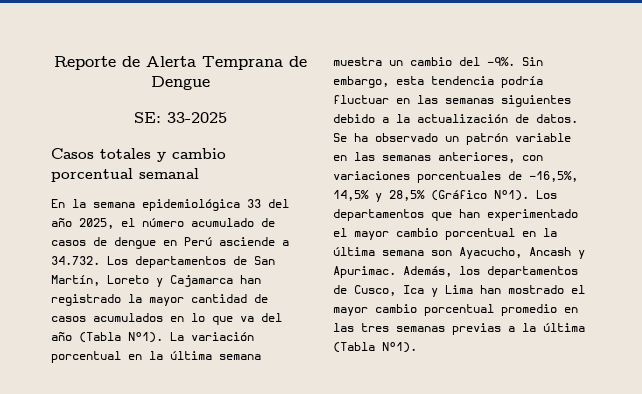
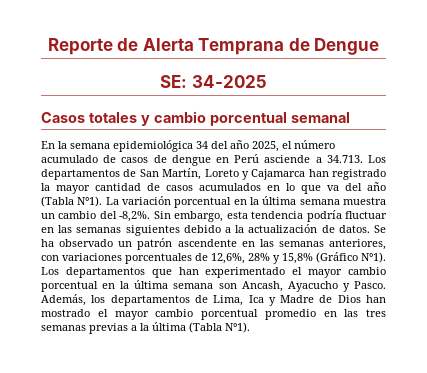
- SE: 33-2025
+ SE: 34-2025
- En la semana epidemiológica 33 del año 2025, el número acumulado de casos de dengue en Perú asciende a 34.732. Los departamentos de San Martín, Loreto y Cajamarca han registrado la mayor cantidad de casos acumulados en lo que va del año (Tabla N°1).
+ En la semana epidemiológica 34 del año 2025, el número acumulado de casos de dengue en Perú asciende a 34.713. Los departamentos de San Martín, Loreto y Cajamarca han registrado la mayor cantidad de casos acumulados en lo que va del año (Tabla N°1).
- La variación porcentual en la última semana muestra un cambio del -9%.
+ La variación porcentual en la última semana muestra un cambio del -8,2%.
- Se ha observado un patrón variable en las semanas anteriores, con variaciones porcentuales de -16,5%, 14,5% y 28,5% (Gráfico N°1).
+ Se ha observado un patrón ascendente en las semanas anteriores, con variaciones porcentuales de 12,6%, 28% y 15,8% (Gráfico N°1).
- Los departamentos que han experimentado el mayor cambio porcentual en la última semana son Ayacucho, Ancash y Apurimac.
+ Los departamentos que han experimentado el mayor cambio porcentual en la última semana son Ancash, Ayacucho y Pasco.
- Además, los departamentos de Cusco, Ica y Lima han mostrado el mayor cambio porcentual promedio en las tres semanas previas a la última (Tabla N°1).
+ Además, los departamentos de Lima, Ica y Madre de Dios han mostrado el mayor cambio porcentual promedio en las tres semanas previas a la última (Tabla N°1).

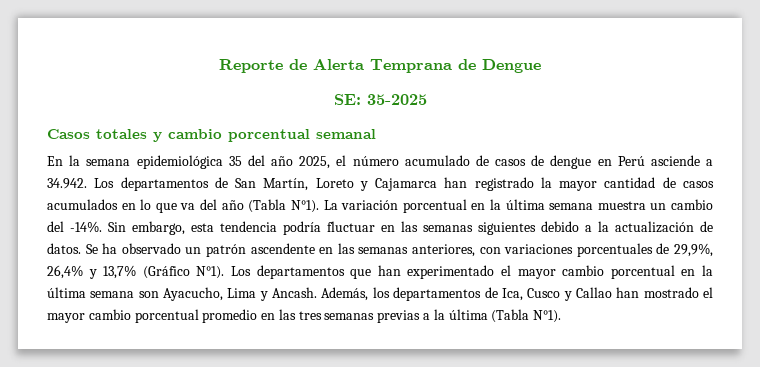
- SE: 34-2025
+ SE: 35-2025
- En la semana epidemiológica 34 del año 2025, el número acumulado de casos de dengue en Perú asciende a 34.713. Los departamentos de San Martín, Loreto y Cajamarca han registrado la mayor cantidad de casos acumulados en lo que va del año (Tabla N°1).
+ En la semana epidemiológica 35 del año 2025, el número acumulado de casos de dengue en Perú asciende a 34.942. Los departamentos de San Martín, Loreto y Cajamarca han registrado la mayor cantidad de casos acumulados en lo que va del año (Tabla N°1).
- La variación porcentual en la última semana muestra un cambio del -8,2%.
+ La variación porcentual en la última semana muestra un cambio del -14%.
- Se ha observado un patrón ascendente en las semanas anteriores, con variaciones porcentuales de 12,6%, 28% y 15,8% (Gráfico N°1).
+ Se ha observado un patrón ascendente en las semanas anteriores, con variaciones porcentuales de 29,9%, 26,4% y 13,7% (Gráfico N°1).
- Los departamentos que han experimentado el mayor cambio porcentual en la última semana son Ancash, Ayacucho y Pasco. Además, los departamentos de Lima, Ica y Madre de Dios han mostrado el mayor cambio porcentual promedio en las tres semanas previas a la última (Tabla N°1).
+ Los departamentos que han experimentado el mayor cambio porcentual en la última semana son Ayacucho, Lima y Ancash. Además, los departamentos de Ica, Cusco y Callao han mostrado el mayor cambio porcentual promedio en las tres semanas previas a la última (Tabla N°1).

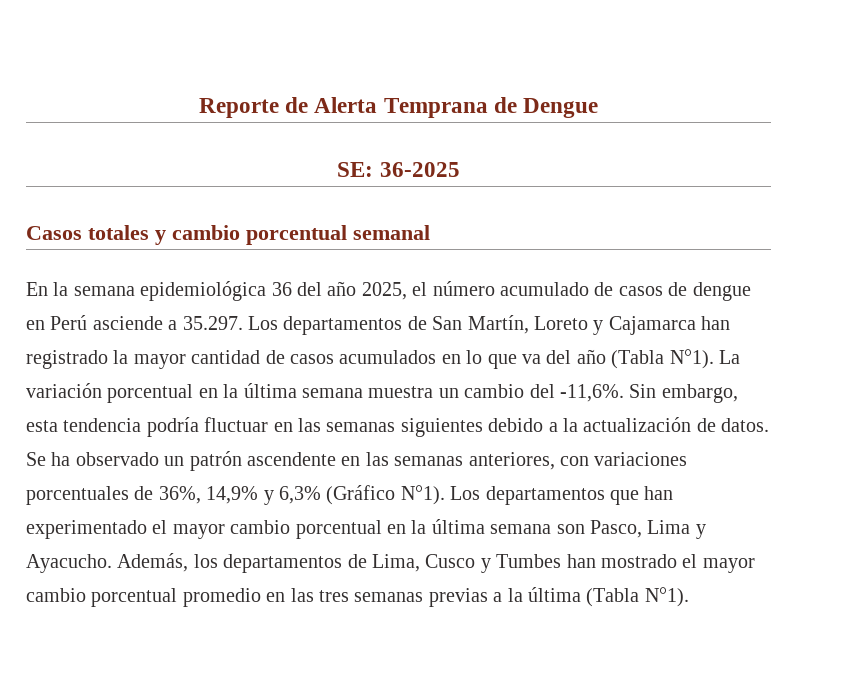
- SE: 35-2025
+ SE: 36-2025
- En la semana epidemiológica 35 del año 2025, el número acumulado de casos de dengue en Perú asciende a 34.942. Los departamentos de San Martín, Loreto y Cajamarca han registrado la mayor cantidad de casos acumulados en lo que va del año (Tabla N°1).
+ En la semana epidemiológica 36 del año 2025, el número acumulado de casos de dengue en Perú asciende a 35.297. Los departamentos de San Martín, Loreto y Cajamarca han registrado la mayor cantidad de casos acumulados en lo que va del año (Tabla N°1).
- La variación porcentual en la última semana muestra un cambio del -14%.
+ La variación porcentual en la última semana muestra un cambio del -11,6%.
- Se ha observado un patrón ascendente en las semanas anteriores, con variaciones porcentuales de 29,9%, 26,4% y 13,7% (Gráfico N°1).
+ Se ha observado un patrón ascendente en las semanas anteriores, con variaciones porcentuales de 36%, 14,9% y 6,3% (Gráfico N°1).
- Los departamentos que han experimentado el mayor cambio porcentual en la última semana son Ayacucho, Lima y Ancash.
+ Los departamentos que han experimentado el mayor cambio porcentual en la última semana son Pasco, Lima y Ayacucho.
- Además, los departamentos de Ica, Cusco y Callao han mostrado el mayor cambio porcentual promedio en las tres semanas previas a la última (Tabla N°1).
+ Además, los departamentos de Lima, Cusco y Tumbes han mostrado el mayor cambio porcentual promedio en las tres semanas previas a la última (Tabla N°1).

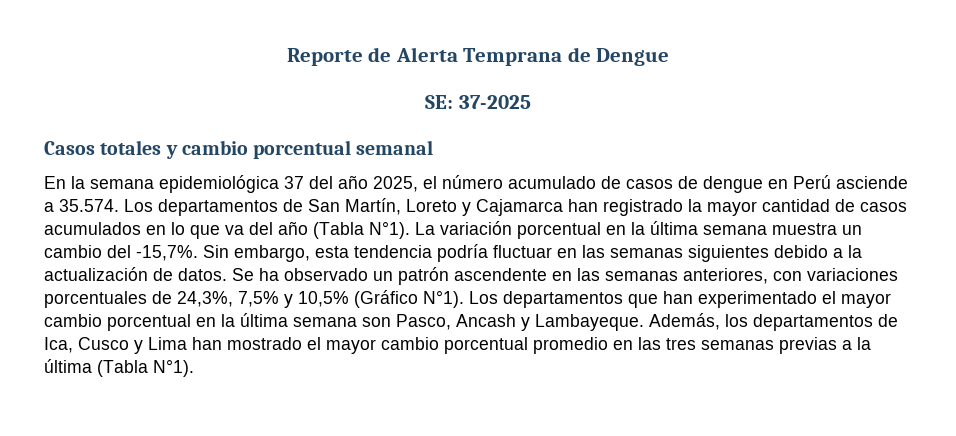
- SE: 36-2025
+ SE: 37-2025
- En la semana epidemiológica 36 del año 2025, el número acumulado de casos de dengue en Perú asciende a 35.297. Los departamentos de San Martín, Loreto y Cajamarca han registrado la mayor cantidad de casos acumulados en lo que va del año (Tabla N°1).
+ En la semana epidemiológica 37 del año 2025, el número acumulado de casos de dengue en Perú asciende a 35.574. Los departamentos de San Martín, Loreto y Cajamarca han registrado la mayor cantidad de casos acumulados en lo que va del año (Tabla N°1).
- La variación porcentual en la última semana muestra un cambio del -11,6%.
+ La variación porcentual en la última semana muestra un cambio del -15,7%.
- Se ha observado un patrón ascendente en las semanas anteriores, con variaciones porcentuales de 36%, 14,9% y 6,3% (Gráfico N°1).
+ Se ha observado un patrón ascendente en las semanas anteriores, con variaciones porcentuales de 24,3%, 7,5% y 10,5% (Gráfico N°1).
- Los departamentos que han experimentado el mayor cambio porcentual en la última semana son Pasco, Lima y Ayacucho.
+ Los departamentos que han experimentado el mayor cambio porcentual en la última semana son Pasco, Ancash y Lambayeque.
- Además, los departamentos de Lima, Cusco y Tumbes han mostrado el mayor cambio porcentual promedio en las tres semanas previas a la última (Tabla N°1).
+ Además, los departamentos de Ica, Cusco y Lima han mostrado el mayor cambio porcentual promedio en las tres semanas previas a la última (Tabla N°1).

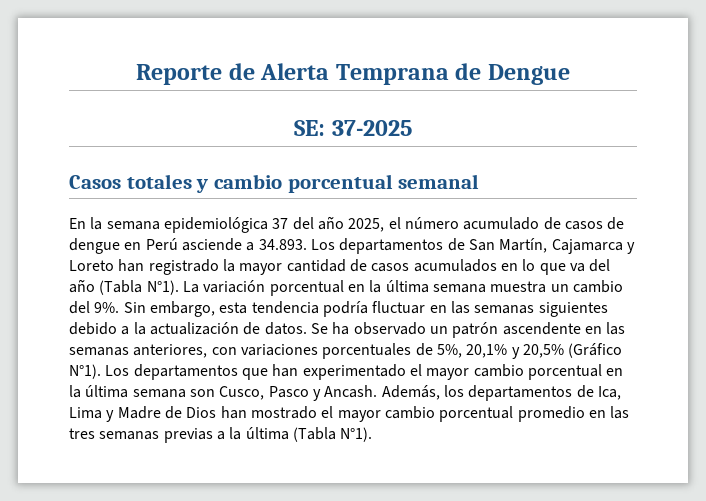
- En la semana epidemiológica 37 del año 2025, el número acumulado de casos de dengue en Perú asciende a 35.574. Los departamentos de San Martín, Loreto y Cajamarca han registrado la mayor cantidad de casos acumulados en lo que va del año (Tabla N°1).
+ En la semana epidemiológica 37 del año 2025, el número acumulado de casos de dengue en Perú asciende a 34.893. Los departamentos de San Martín, Cajamarca y Loreto han registrado la mayor cantidad de casos acumulados en lo que va del año (Tabla N°1).
- La variación porcentual en la última semana muestra un cambio del -15,7%.
+ La variación porcentual en la última semana muestra un cambio del 9%.
- Se ha observado un patrón ascendente en las semanas anteriores, con variaciones porcentuales de 24,3%, 7,5% y 10,5% (Gráfico N°1).
+ Se ha observado un patrón ascendente en las semanas anteriores, con variaciones porcentuales de 5%, 20,1% y 20,5% (Gráfico N°1).
- Los departamentos que han experimentado el mayor cambio porcentual en la última semana son Pasco, Ancash y Lambayeque.
+ Los departamentos que han experimentado el mayor cambio porcentual en la última semana son Cusco, Pasco y Ancash.
- Además, los departamentos de Ica, Cusco y Lima han mostrado el mayor cambio porcentual promedio en las tres semanas previas a la última (Tabla N°1).
+ Además, los departamentos de Ica, Lima y Madre de Dios han mostrado el mayor cambio porcentual promedio en las tres semanas previas a la última (Tabla N°1).

